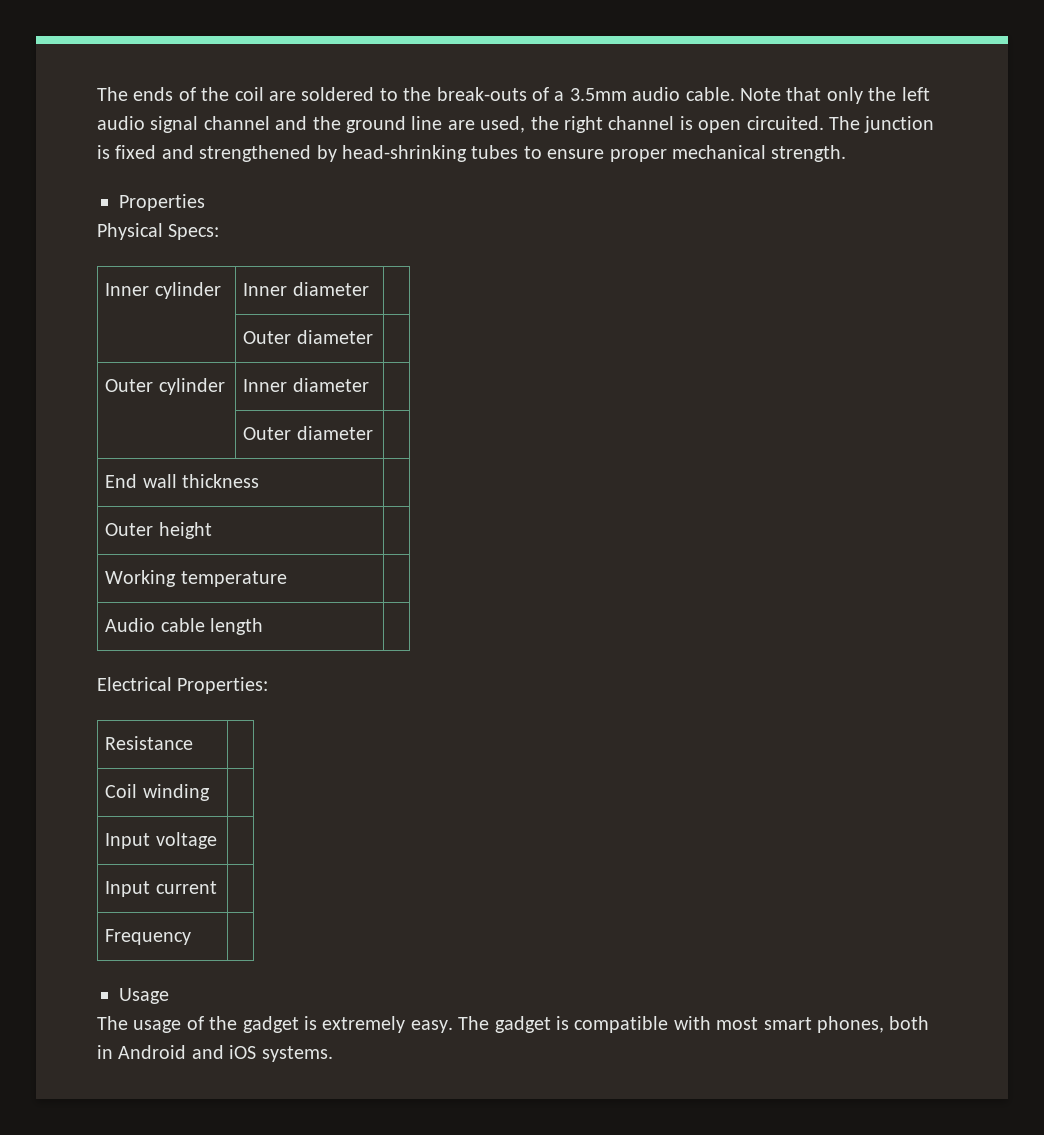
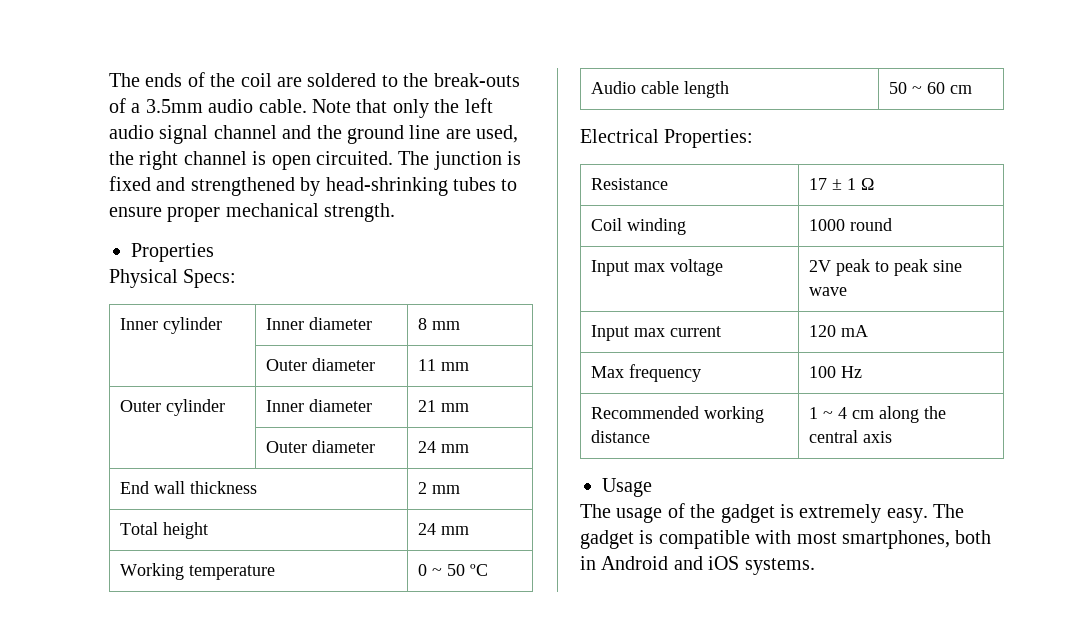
- Inner cylinder | Inner diameter |
- | Outer diameter |
+ Inner cylinder | Inner diameter | 8 mm
+ | Outer diameter | 11 mm
- Outer cylinder | Inner diameter |
- | Outer diameter |
+ Outer cylinder | Inner diameter | 21 mm
+ | Outer diameter | 24 mm
- End wall thickness |
- Outer height |
+ End wall thickness | 2 mm
+ Total height | 24 mm
- Working temperature |
+ Working temperature | 0 ~ 50 ºC
- Audio cable length |
+ Audio cable length | 50 ~ 60 cm
- Resistance |
+ Resistance | 17 ± 1 Ω
- Coil winding |
- Input voltage |
- Input current |
- Frequency |
+ Coil winding | 1000 round
+ Input max voltage | 2V peak to peak sine wave
+ Input max current | 120 mA
+ Max frequency | 100 Hz
+ Recommended working distance | 1 ~ 4 cm along the central axis
- The gadget is compatible with most smart phones, both in Android and iOS systems.
+ The gadget is compatible with most smartphones, both in Android and iOS systems.

